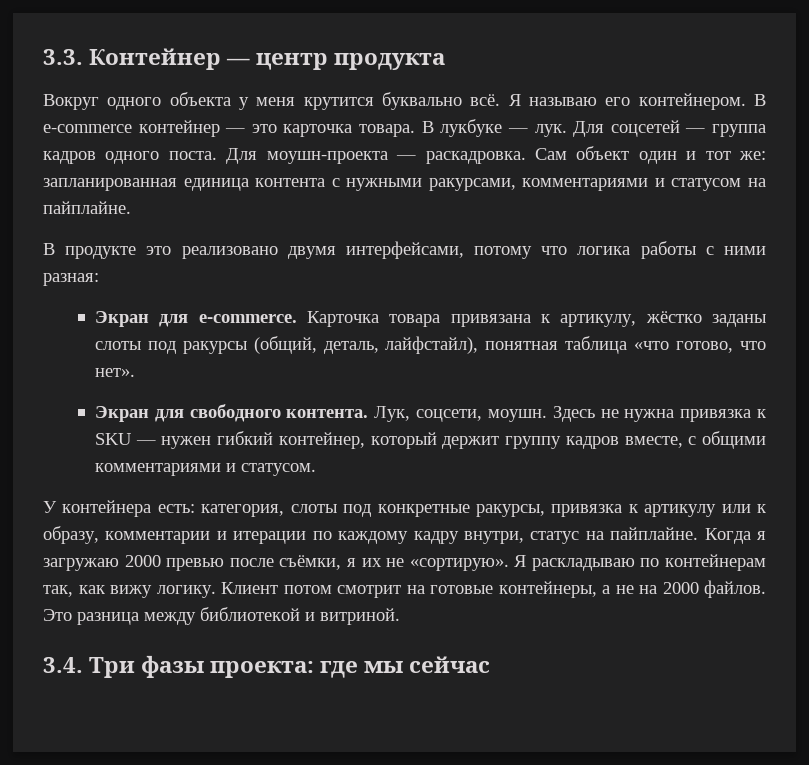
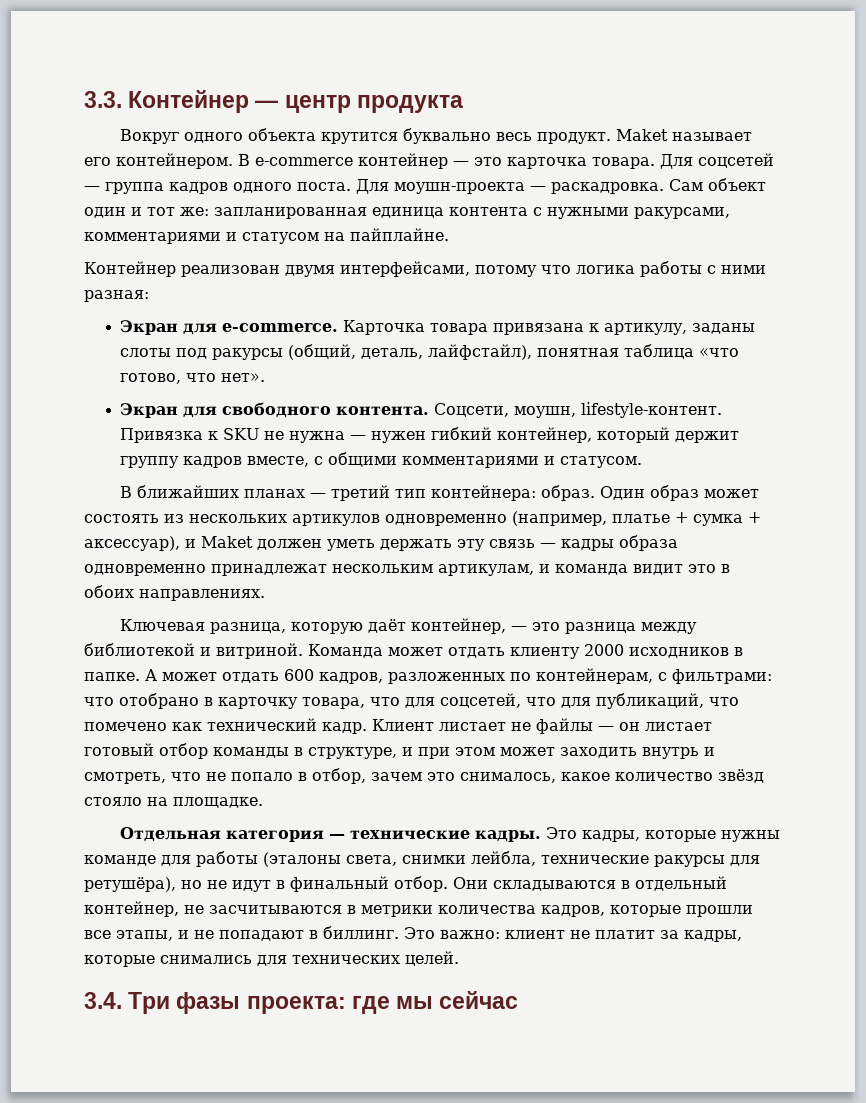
- Вокруг одного объекта у меня крутится буквально всё. Я называю его контейнером.
+ Вокруг одного объекта крутится буквально весь продукт. Maket называет его контейнером.
- В лукбуке — лук.
- В продукте это реализовано двумя интерфейсами, потому что логика работы с ними разная:
+ Контейнер реализован двумя интерфейсами, потому что логика работы с ними разная:
- Карточка товара привязана к артикулу, жёстко заданы слоты под ракурсы (общий, деталь, лайфстайл), понятная таблица «что готово, что нет».
+ Карточка товара привязана к артикулу, заданы слоты под ракурсы (общий, деталь, лайфстайл), понятная таблица «что готово, что нет».
- Лук, соцсети, моушн. Здесь не нужна привязка к SKU — нужен гибкий контейнер, который держит группу кадров вместе, с общими комментариями и статусом.
+ Соцсети, моушн, lifestyle-контент. Привязка к SKU не нужна — нужен гибкий контейнер, который держит группу кадров вместе, с общими комментариями и статусом.
- У контейнера есть: категория, слоты под конкретные ракурсы, привязка к артикулу или к образу, комментарии и итерации по каждому кадру внутри, статус на пайплайне. Когда я загружаю 2000 превью после съёмки, я их не «сортирую». Я раскладываю по контейнерам так, как вижу логику. Клиент потом смотрит на готовые контейнеры, а не на 2000 файлов. Это разница между библиотекой и витриной.
+ В ближайших планах — третий тип контейнера: образ. Один образ может состоять из нескольких артикулов одновременно (например, платье + сумка + аксессуар), и Maket должен уметь держать эту связь — кадры образа одновременно принадлежат нескольким артикулам, и команда видит это в обоих направлениях.
+ Ключевая разница, которую даёт контейнер, — это разница между библиотекой и витриной. Команда может отдать клиенту 2000 исходников в папке. А может отдать 600 кадров, разложенных по контейнерам, с фильтрами: что отобрано в карточку товара, что для соцсетей, что для публикаций, что помечено как технический кадр. Клиент листает не файлы — он листает готовый отбор команды в структуре, и при этом может заходить внутрь и смотреть, что не попало в отбор, зачем это снималось, какое количество звёзд стояло на площадке.
+ Отдельная категория — технические кадры. Это кадры, которые нужны команде для работы (эталоны света, снимки лейбла, технические ракурсы для ретушёра), но не идут в финальный отбор. Они складываются в отдельный контейнер, не засчитываются в метрики количества кадров, которые прошли все этапы, и не попадают в биллинг. Это важно: клиент не платит за кадры, которые снимались для технических целей.

